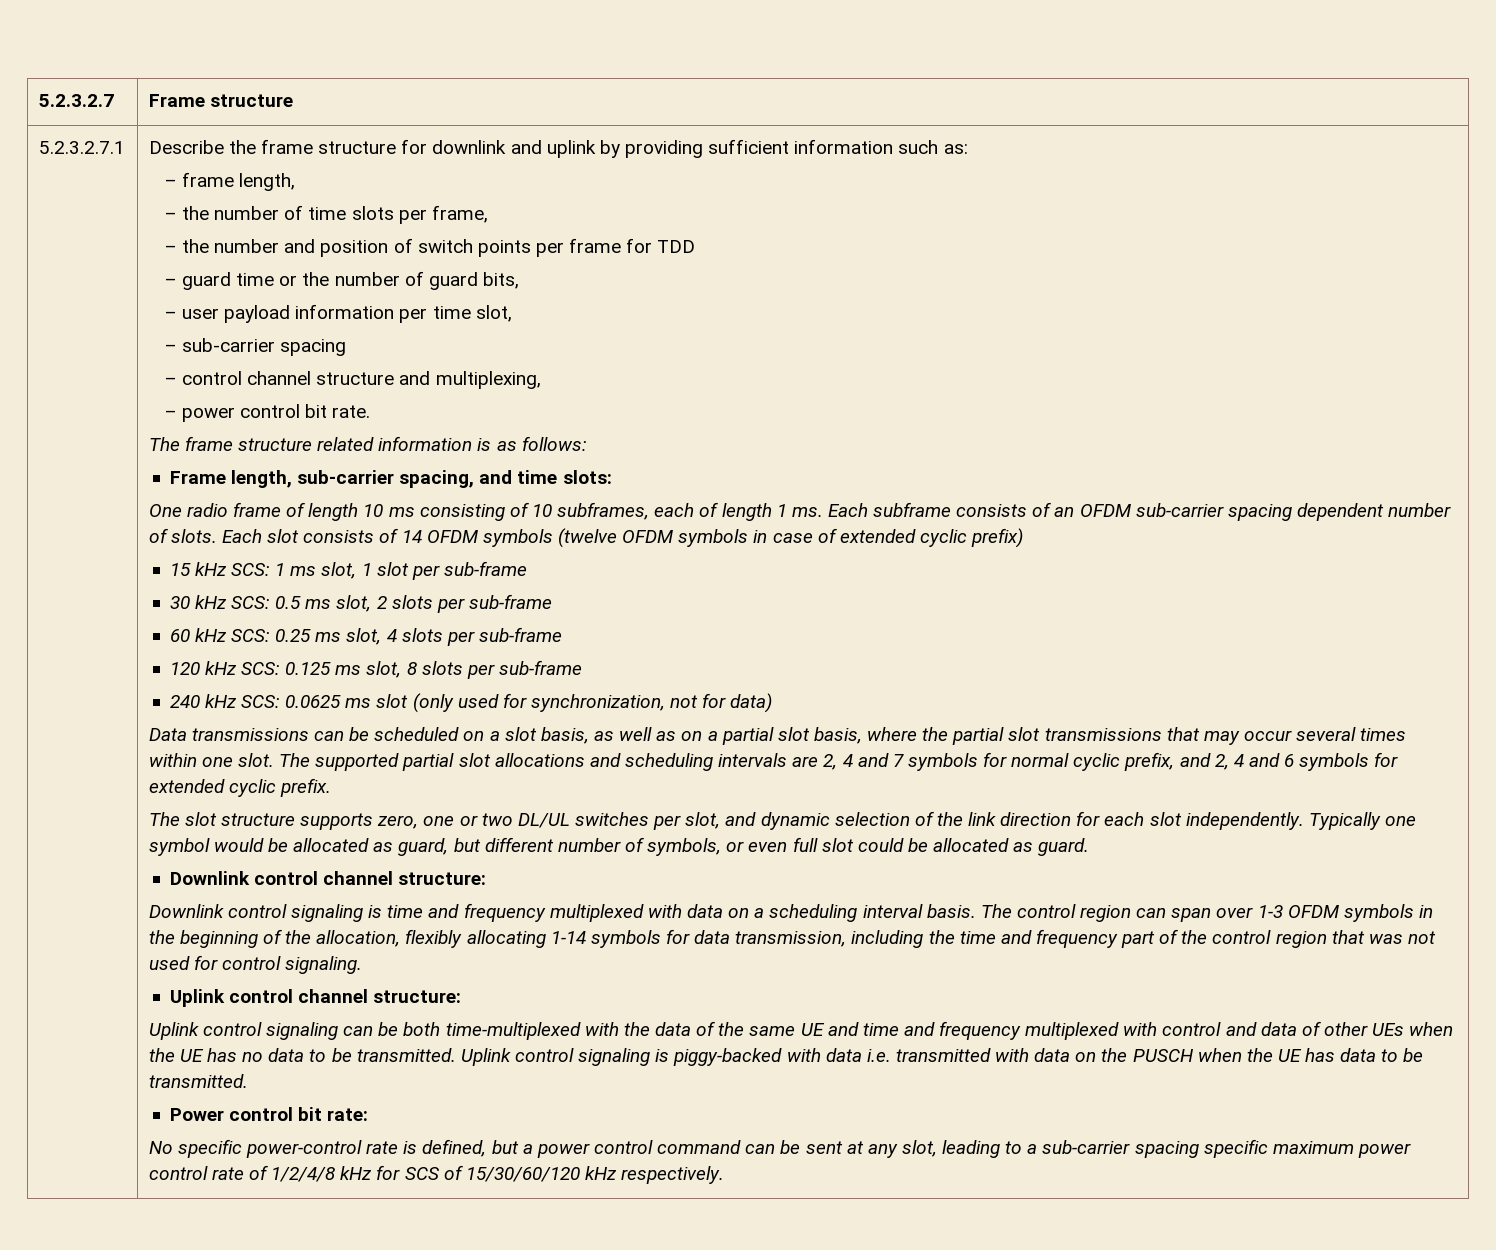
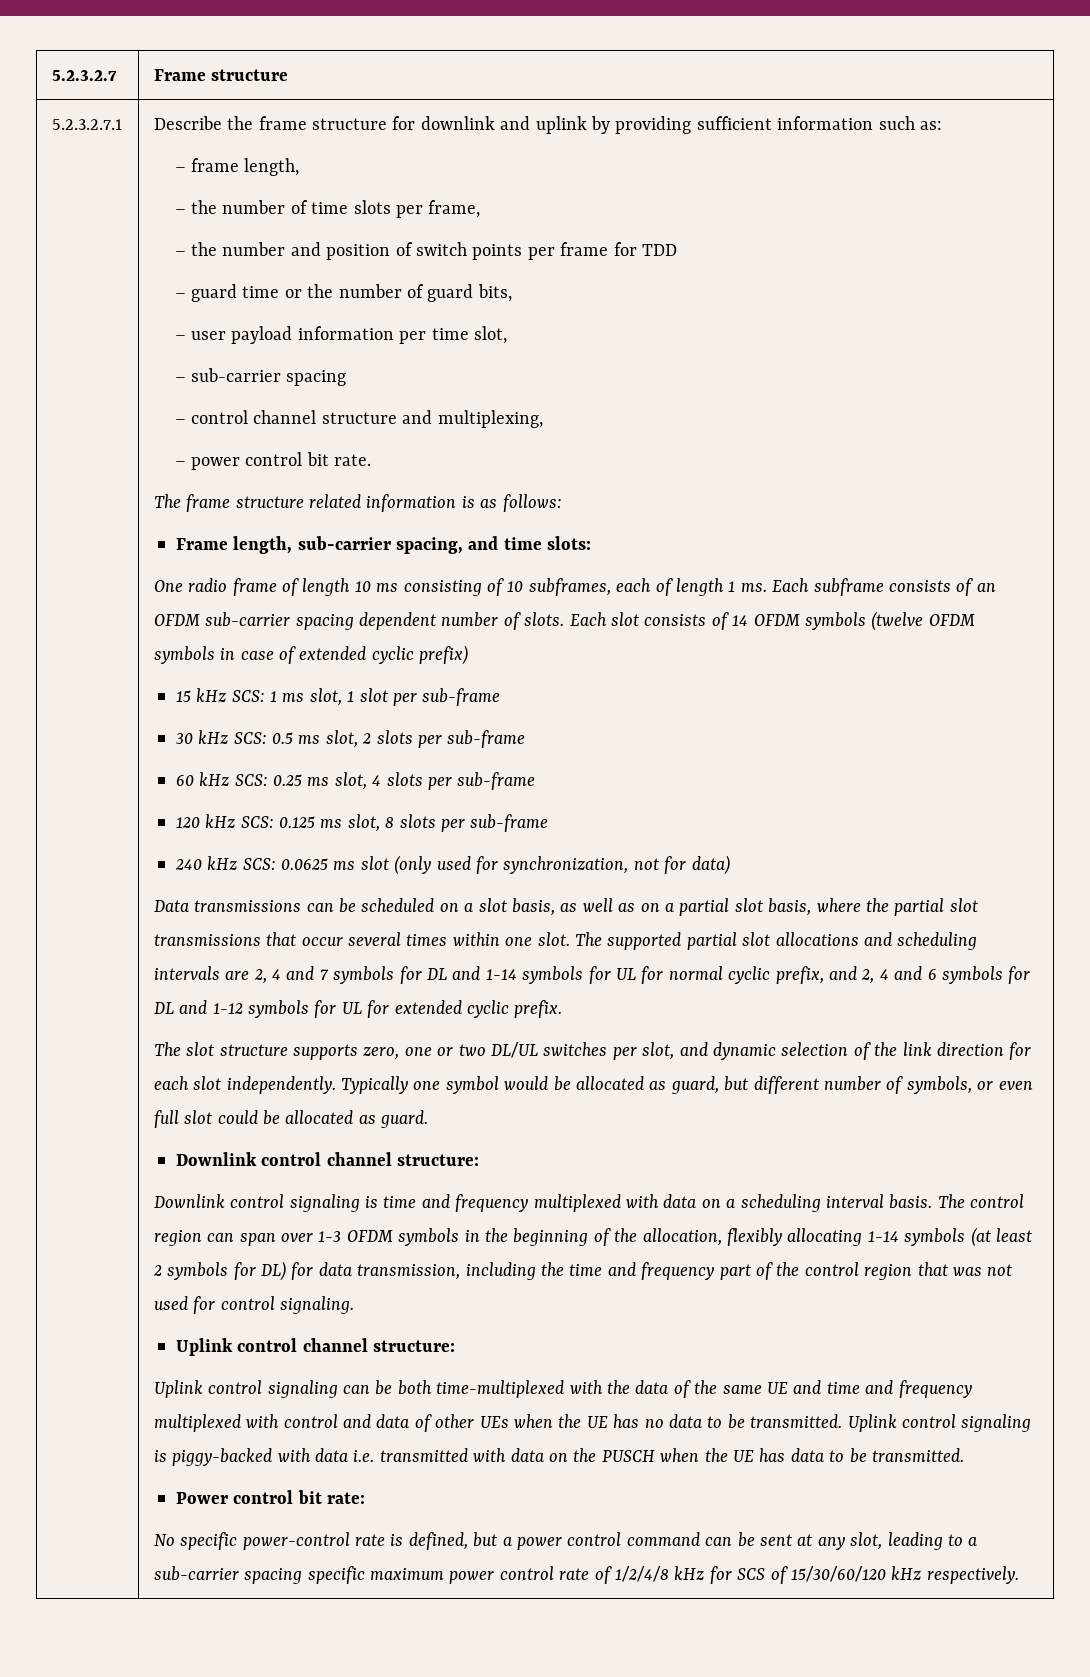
- Data transmissions can be scheduled on a slot basis, as well as on a partial slot basis, where the partial slot transmissions that may occur several times within one slot.
+ Data transmissions can be scheduled on a slot basis, as well as on a partial slot basis, where the partial slot transmissions that occur several times within one slot.
- The supported partial slot allocations and scheduling intervals are 2, 4 and 7 symbols for normal cyclic prefix, and 2, 4 and 6 symbols for extended cyclic prefix.
+ The supported partial slot allocations and scheduling intervals are 2, 4 and 7 symbols for DL and 1-14 symbols for UL for normal cyclic prefix, and 2, 4 and 6 symbols for DL and 1-12 symbols for UL for extended cyclic prefix.
- The control region can span over 1-3 OFDM symbols in the beginning of the allocation, flexibly allocating 1-14 symbols for data transmission, including the time and frequency part of the control region that was not used for control signaling.
+ The control region can span over 1-3 OFDM symbols in the beginning of the allocation, flexibly allocating 1-14 symbols (at least 2 symbols for DL) for data transmission, including the time and frequency part of the control region that was not used for control signaling.

